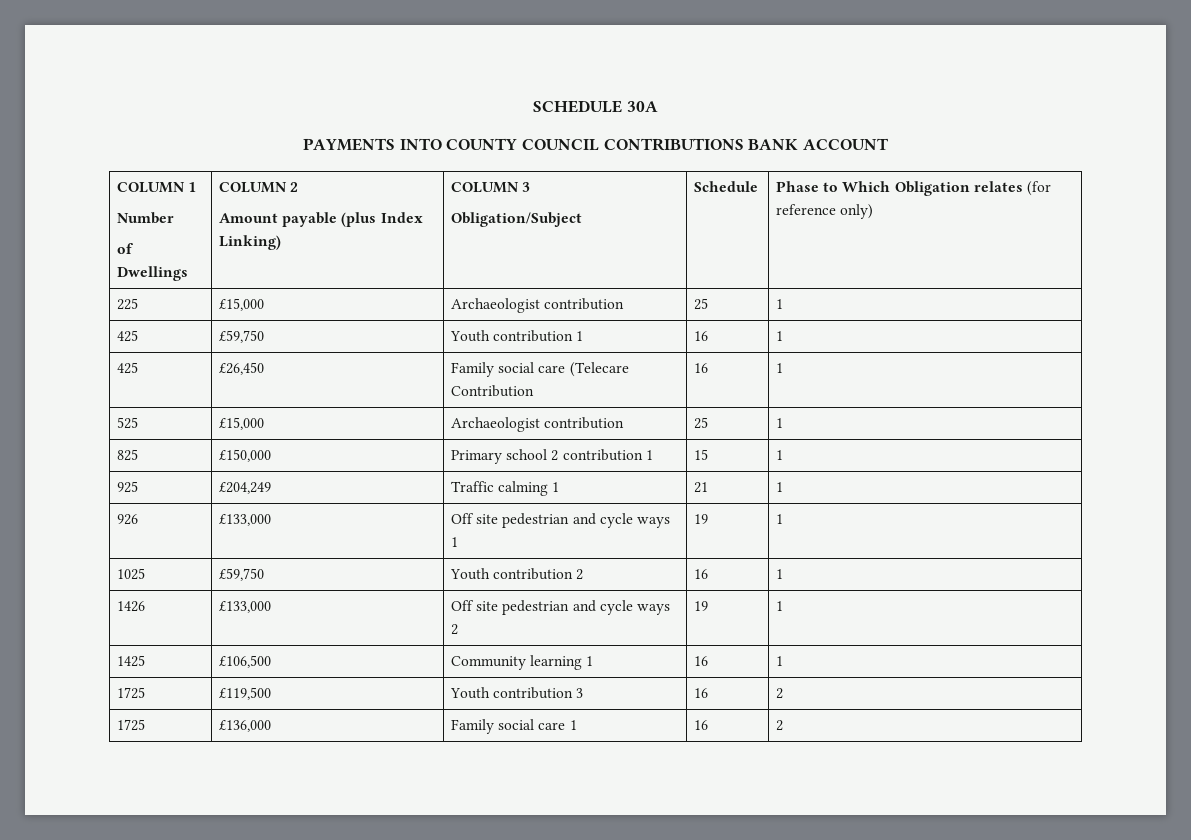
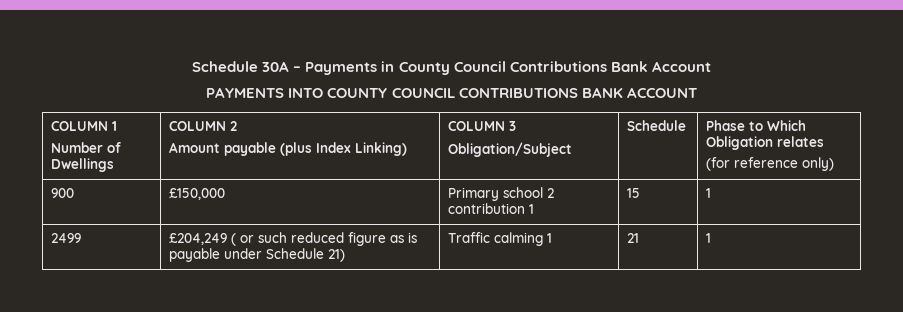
- SCHEDULE 30A
+ Schedule 30A – Payments in County Council Contributions Bank Account
  COLUMN 1
- Number
- of Dwellings | COLUMN 2
+ Number of Dwellings | COLUMN 2
  Amount payable (plus Index Linking) | COLUMN 3
- Obligation/Subject | Schedule | Phase to Which Obligation relates (for reference only)
+ Obligation/Subject | Schedule | Phase to Which Obligation relates
+ (for reference only)
- 225 | £15,000 | Archaeologist contribution | 25 | 1
- 425 | £59,750 | Youth contribution 1 | 16 | 1
- 425 | £26,450 | Family social care (Telecare Contribution | 16 | 1
- 525 | £15,000 | Archaeologist contribution | 25 | 1
- 825 | £150,000 | Primary school 2 contribution 1 | 15 | 1
+ 900 | £150,000 | Primary school 2 contribution 1 | 15 | 1
- 925 | £204,249 | Traffic calming 1 | 21 | 1
+ 2499 | £204,249 ( or such reduced figure as is payable under Schedule 21) | Traffic calming 1 | 21 | 1
- 926 | £133,000 | Off site pedestrian and cycle ways 1 | 19 | 1
- 1025 | £59,750 | Youth contribution 2 | 16 | 1
- 1426 | £133,000 | Off site pedestrian and cycle ways 2 | 19 | 1
- 1425 | £106,500 | Community learning 1 | 16 | 1
- 1725 | £119,500 | Youth contribution 3 | 16 | 2
- 1725 | £136,000 | Family social care 1 | 16 | 2

